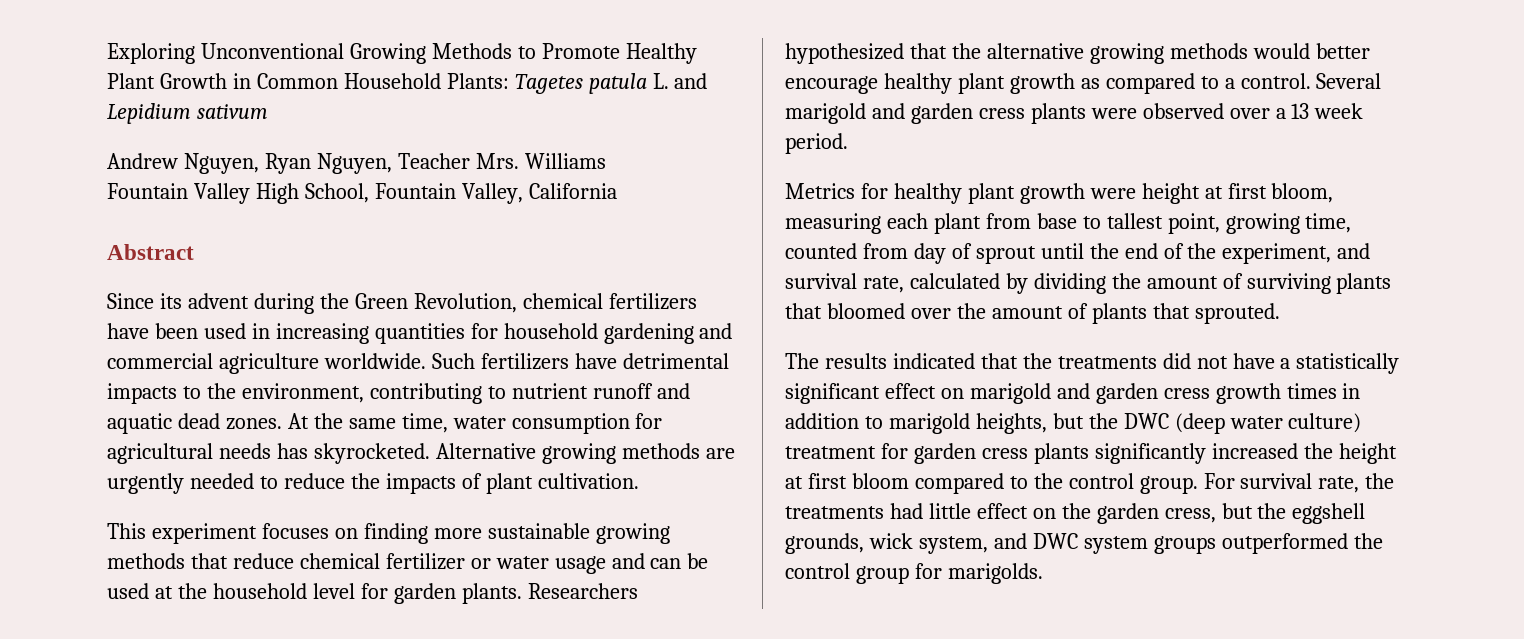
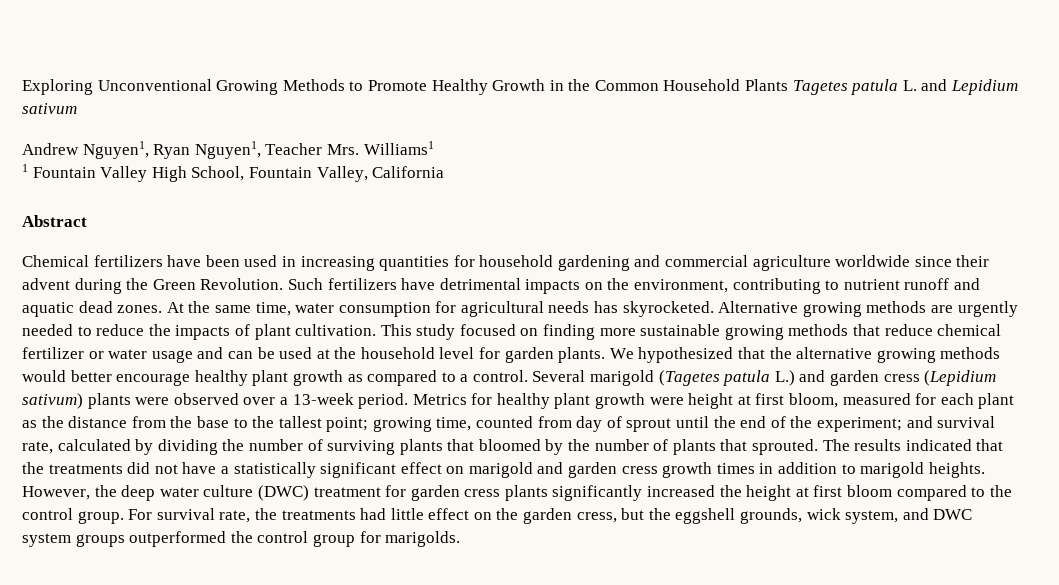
- Exploring Unconventional Growing Methods to Promote Healthy Plant Growth in Common Household Plants: Tagetes patula L. and Lepidium sativum
+ Exploring Unconventional Growing Methods to Promote Healthy Growth in the Common Household Plants Tagetes patula L. and Lepidium sativum
- Andrew Nguyen, Ryan Nguyen, Teacher Mrs. Williams
- Fountain Valley High School, Fountain Valley, California
+ Andrew Nguyen1, Ryan Nguyen1, Teacher Mrs. Williams1
+ 1 Fountain Valley High School, Fountain Valley, California
- Since its advent during the Green Revolution, chemical fertilizers have been used in increasing quantities for household gardening and commercial agriculture worldwide.
+ Chemical fertilizers have been used in increasing quantities for household gardening and commercial agriculture worldwide since their advent during the Green Revolution.
- Such fertilizers have detrimental impacts to the environment, contributing to nutrient runoff and aquatic dead zones.
+ Such fertilizers have detrimental impacts on the environment, contributing to nutrient runoff and aquatic dead zones.
- Alternative growing methods are urgently needed to reduce the impacts of plant cultivation.
- This experiment focuses on finding more sustainable growing methods that reduce chemical fertilizer or water usage and can be used at the household level for garden plants.
+ Alternative growing methods are urgently needed to reduce the impacts of plant cultivation. This study focused on finding more sustainable growing methods that reduce chemical fertilizer or water usage and can be used at the household level for garden plants.
- Researchers hypothesized that the alternative growing methods would better encourage healthy plant growth as compared to a control.
+ We hypothesized that the alternative growing methods would better encourage healthy plant growth as compared to a control.
- Several marigold and garden cress plants were observed over a 13 week period.
- Metrics for healthy plant growth were height at first bloom, measuring each plant from base to tallest point, growing time, counted from day of sprout until the end of the experiment, and survival rate, calculated by dividing the amount of surviving plants that bloomed over the amount of plants that sprouted.
- The results indicated that the treatments did not have a statistically significant effect on marigold and garden cress growth times in addition to marigold heights, but the DWC (deep water culture) treatment for garden cress plants significantly increased the height at first bloom compared to the control group.
+ Several marigold (Tagetes patula L.) and garden cress (Lepidium sativum) plants were observed over a 13-week period. Metrics for healthy plant growth were height at first bloom, measured for each plant as the distance from the base to the tallest point; growing time, counted from day of sprout until the end of the experiment; and survival rate, calculated by dividing the number of surviving plants that bloomed by the number of plants that sprouted. The results indicated that the treatments did not have a statistically significant effect on marigold and garden cress growth times in addition to marigold heights. However, the deep water culture (DWC) treatment for garden cress plants significantly increased the height at first bloom compared to the control group.

